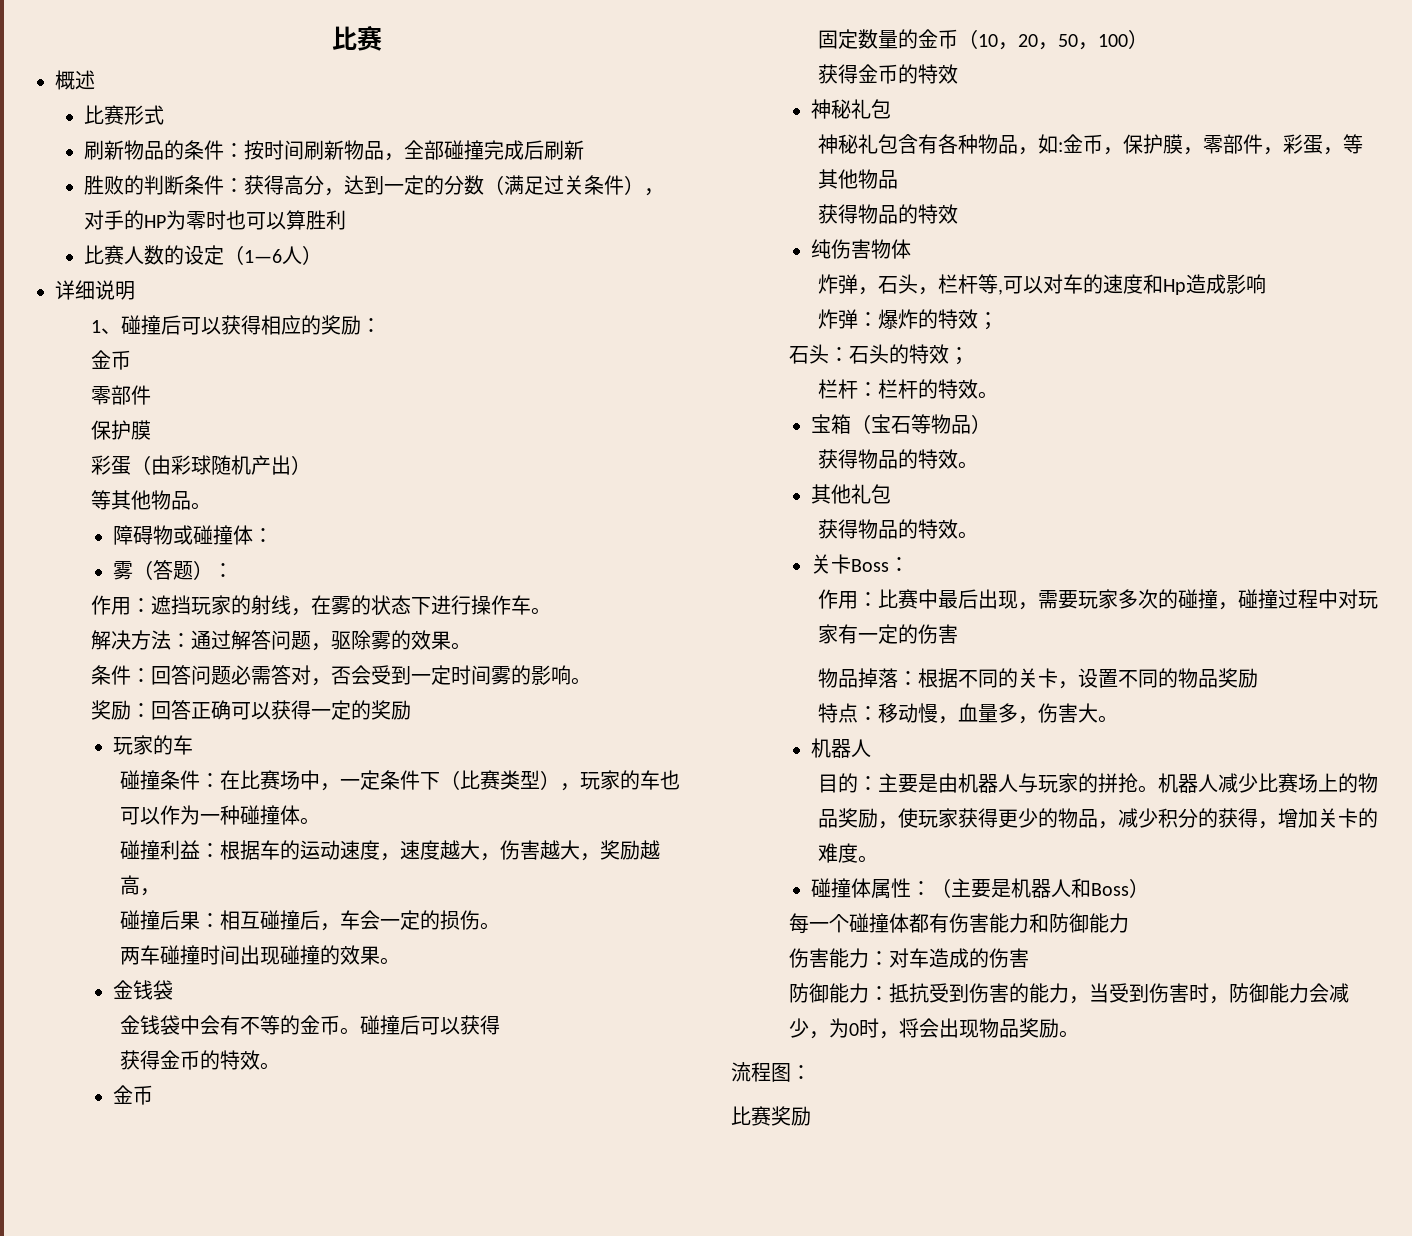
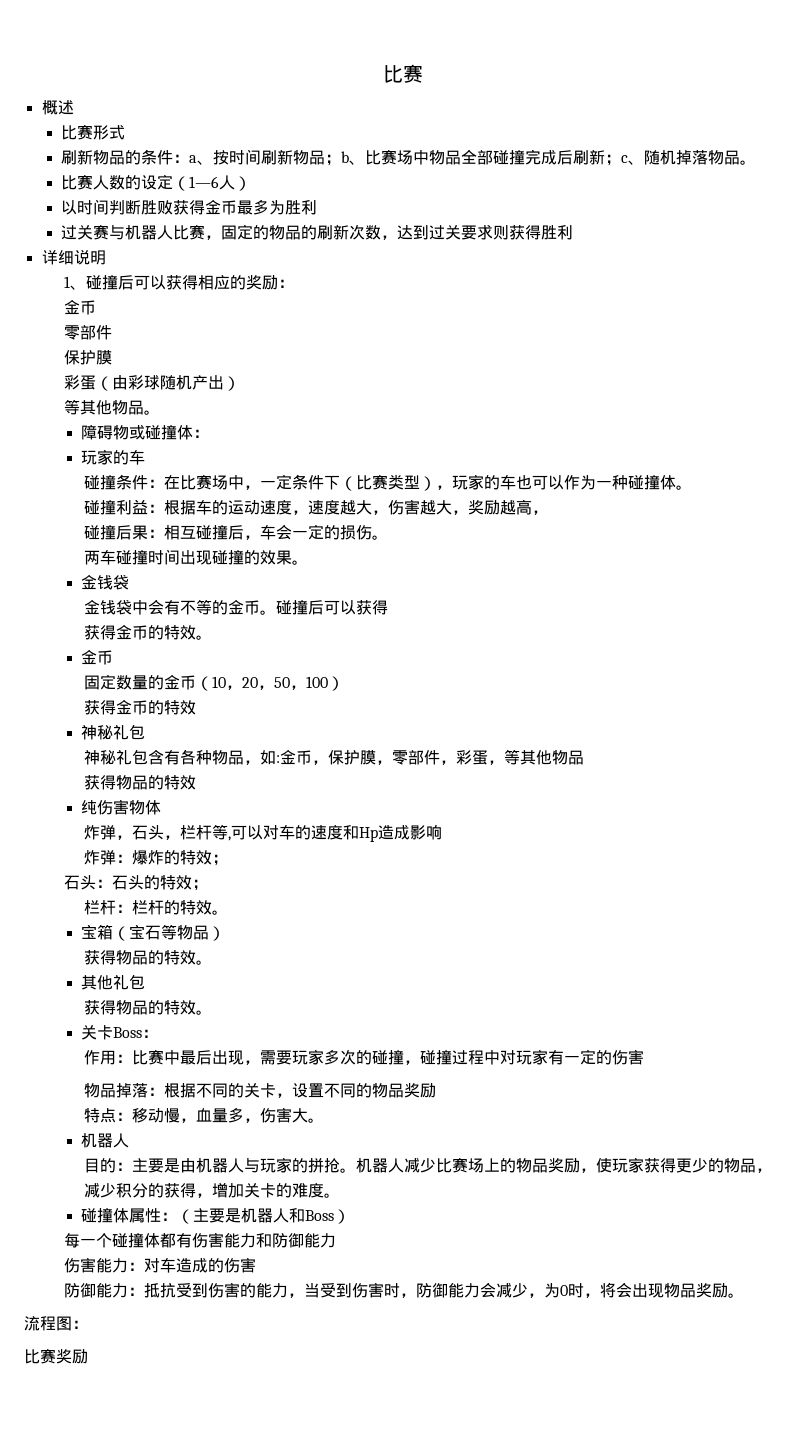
- 刷新物品的条件：按时间刷新物品，全部碰撞完成后刷新
- 胜败的判断条件：获得高分，达到一定的分数（满足过关条件），对手的HP为零时也可以算胜利
+ 刷新物品的条件：a、按时间刷新物品；b、比赛场中物品全部碰撞完成后刷新；c、随机掉落物品。
+ 以时间判断胜败获得金币最多为胜利
+ 过关赛与机器人比赛，固定的物品的刷新次数，达到过关要求则获得胜利
- 雾（答题）：
- 作用：遮挡玩家的射线，在雾的状态下进行操作车。
- 解决方法：通过解答问题，驱除雾的效果。
- 条件：回答问题必需答对，否会受到一定时间雾的影响。
- 奖励：回答正确可以获得一定的奖励

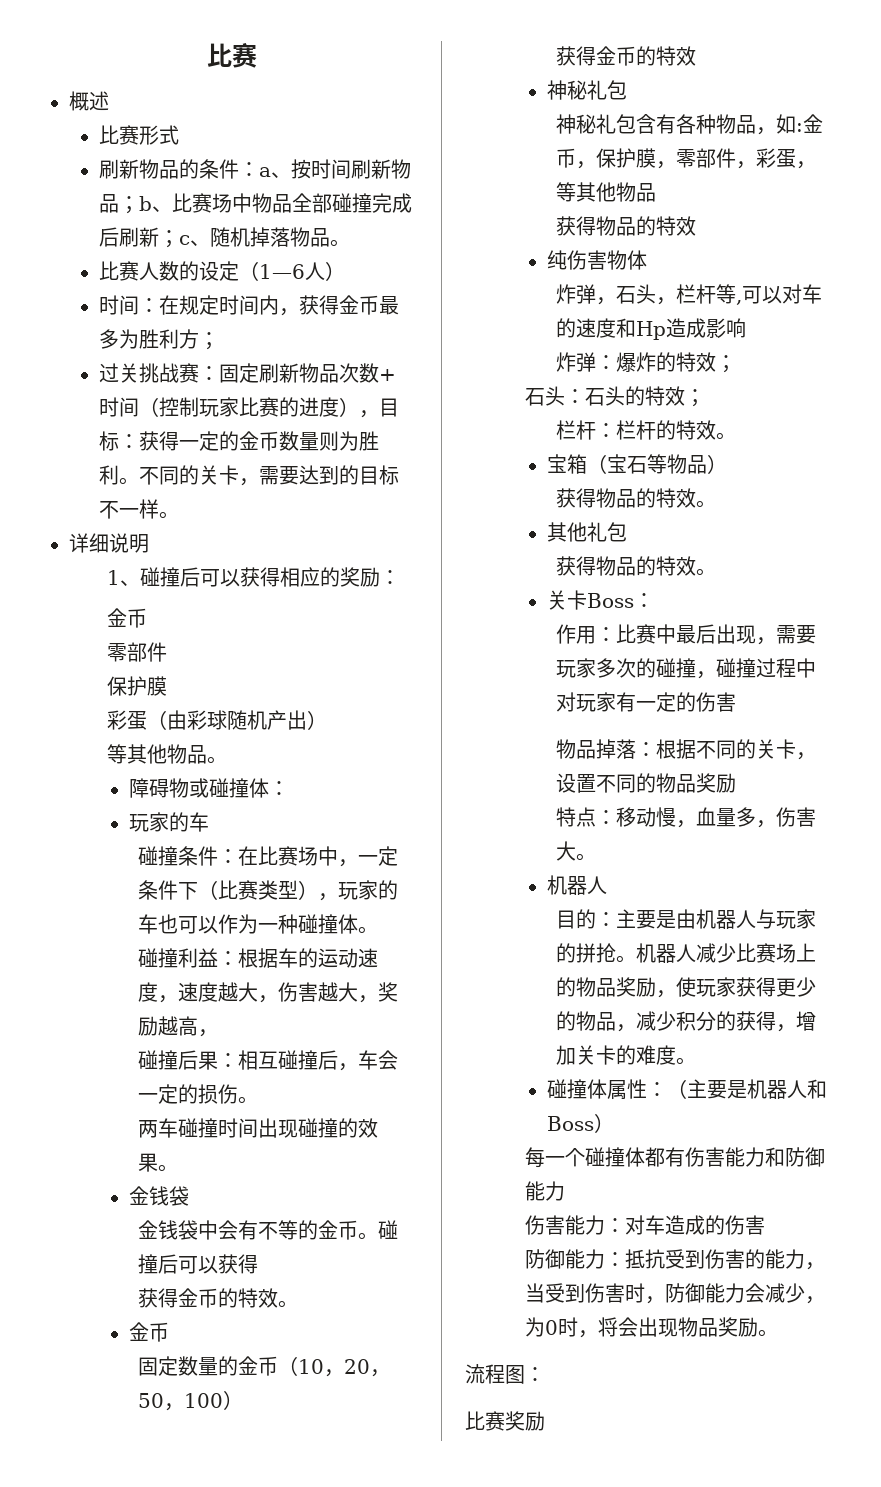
- 以时间判断胜败获得金币最多为胜利
- 过关赛与机器人比赛，固定的物品的刷新次数，达到过关要求则获得胜利
+ 时间：在规定时间内，获得金币最多为胜利方；
+ 过关挑战赛：固定刷新物品次数+时间（控制玩家比赛的进度），目标：获得一定的金币数量则为胜利。不同的关卡，需要达到的目标不一样。

